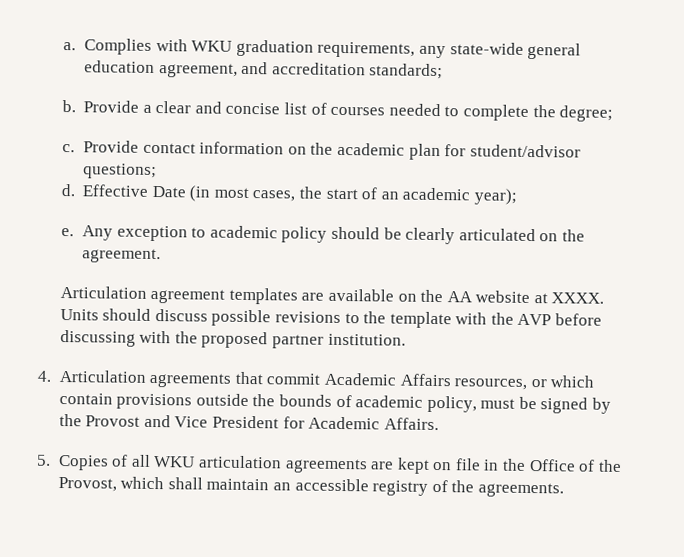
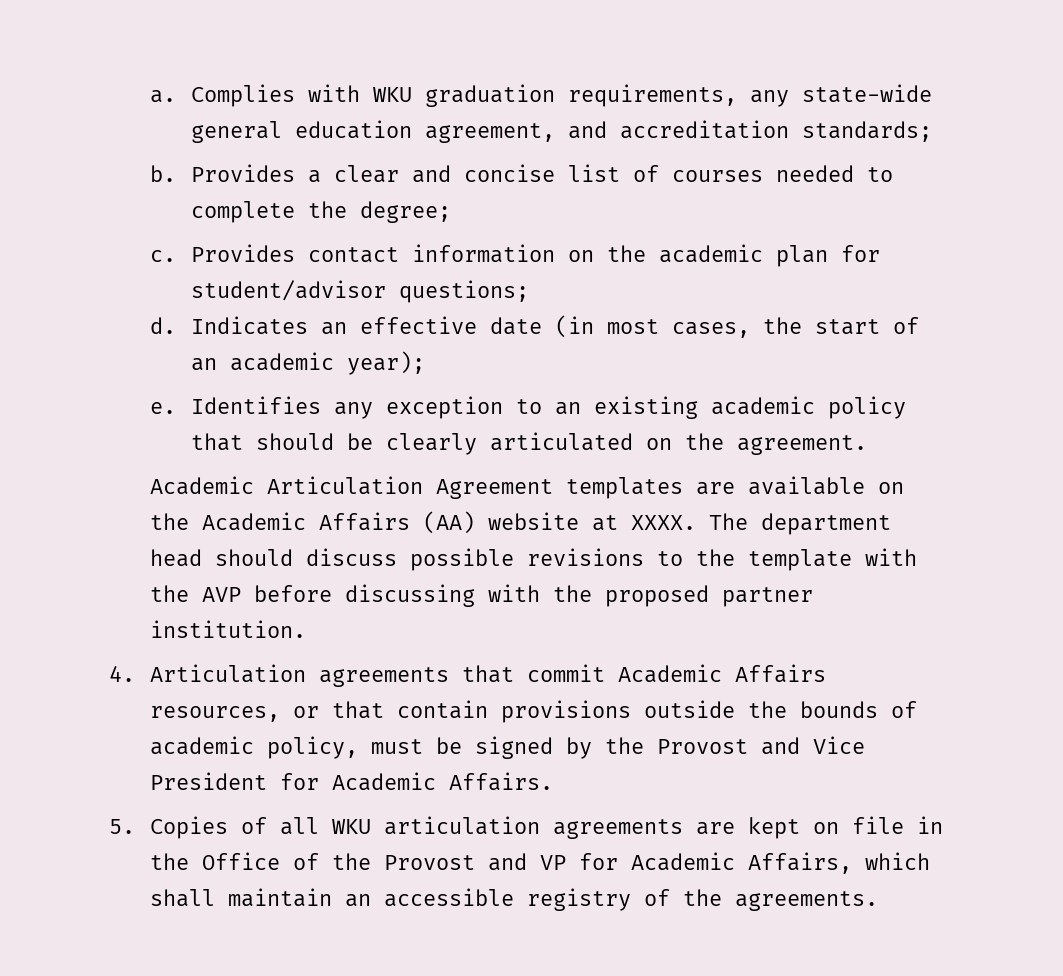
- Provide a clear and concise list of courses needed to complete the degree;
+ Provides a clear and concise list of courses needed to complete the degree;
- Provide contact information on the academic plan for student/advisor questions;
+ Provides contact information on the academic plan for student/advisor questions;
- Effective Date (in most cases, the start of an academic year);
+ Indicates an effective date (in most cases, the start of an academic year);
- Any exception to academic policy should be clearly articulated on the agreement.
+ Identifies any exception to an existing academic policy that should be clearly articulated on the agreement.
- Articulation agreement templates are available on the AA website at XXXX. Units should discuss possible revisions to the template with the AVP before discussing with the proposed partner institution.
+ Academic Articulation Agreement templates are available on the Academic Affairs (AA) website at XXXX. The department head should discuss possible revisions to the template with the AVP before discussing with the proposed partner institution.
- 4. Articulation agreements that commit Academic Affairs resources, or which contain provisions outside the bounds of academic policy, must be signed by the Provost and Vice President for Academic Affairs.
+ 4. Articulation agreements that commit Academic Affairs resources, or that contain provisions outside the bounds of academic policy, must be signed by the Provost and Vice President for Academic Affairs.
- 5. Copies of all WKU articulation agreements are kept on file in the Office of the Provost, which shall maintain an accessible registry of the agreements.
+ 5. Copies of all WKU articulation agreements are kept on file in the Office of the Provost and VP for Academic Affairs, which shall maintain an accessible registry of the agreements.

